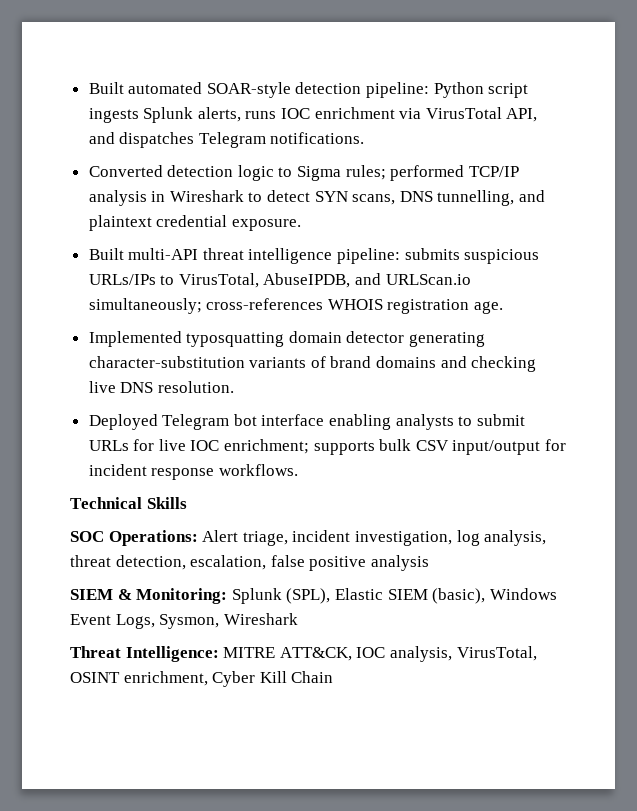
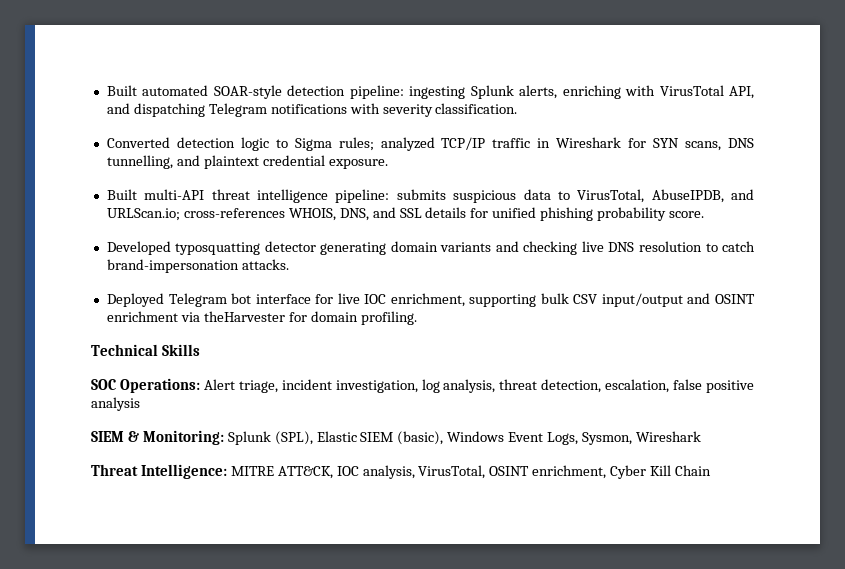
- Built automated SOAR-style detection pipeline: Python script ingests Splunk alerts, runs IOC enrichment via VirusTotal API, and dispatches Telegram notifications.
+ Built automated SOAR-style detection pipeline: ingesting Splunk alerts, enriching with VirusTotal API, and dispatching Telegram notifications with severity classification.
- Converted detection logic to Sigma rules; performed TCP/IP analysis in Wireshark to detect SYN scans, DNS tunnelling, and plaintext credential exposure.
+ Converted detection logic to Sigma rules; analyzed TCP/IP traffic in Wireshark for SYN scans, DNS tunnelling, and plaintext credential exposure.
- Built multi-API threat intelligence pipeline: submits suspicious URLs/IPs to VirusTotal, AbuseIPDB, and URLScan.io simultaneously; cross-references WHOIS registration age.
- Implemented typosquatting domain detector generating character-substitution variants of brand domains and checking live DNS resolution.
+ Built multi-API threat intelligence pipeline: submits suspicious data to VirusTotal, AbuseIPDB, and URLScan.io; cross-references WHOIS, DNS, and SSL details for unified phishing probability score.
+ Developed typosquatting detector generating domain variants and checking live DNS resolution to catch brand-impersonation attacks.
- Deployed Telegram bot interface enabling analysts to submit URLs for live IOC enrichment; supports bulk CSV input/output for incident response workflows.
+ Deployed Telegram bot interface for live IOC enrichment, supporting bulk CSV input/output and OSINT enrichment via theHarvester for domain profiling.

